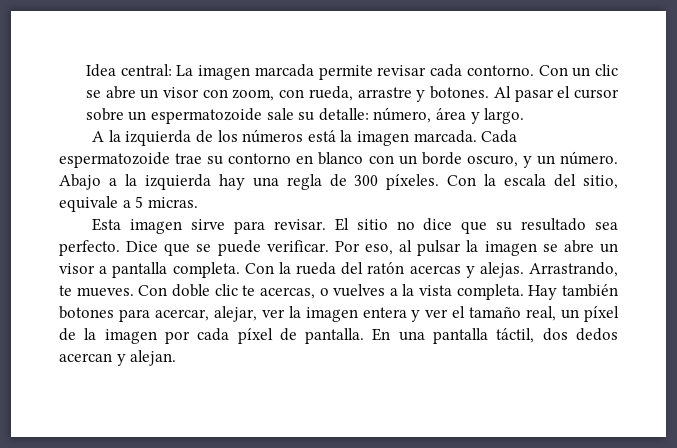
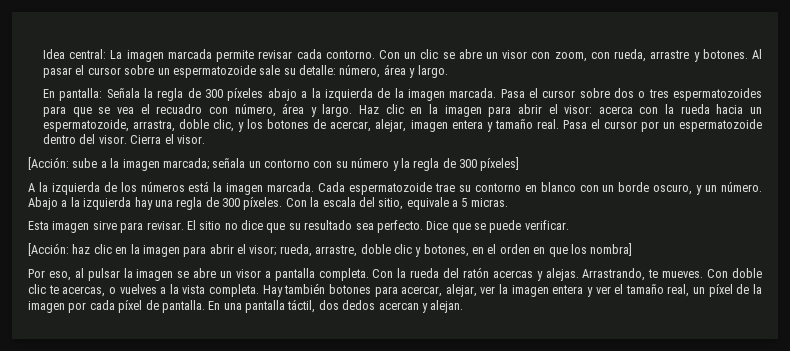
+ En pantalla: Señala la regla de 300 píxeles abajo a la izquierda de la imagen marcada. Pasa el cursor sobre dos o tres espermatozoides para que se vea el recuadro con número, área y largo. Haz clic en la imagen para abrir el visor: acerca con la rueda hacia un espermatozoide, arrastra, doble clic, y los botones de acercar, alejar, imagen entera y tamaño real. Pasa el cursor por un espermatozoide dentro del visor. Cierra el visor.
+ [Acción: sube a la imagen marcada; señala un contorno con su número y la regla de 300 píxeles]
- Dice que se puede verificar. Por eso, al pulsar la imagen se abre un visor a pantalla completa.
+ Dice que se puede verificar.
+ [Acción: haz clic en la imagen para abrir el visor; rueda, arrastre, doble clic y botones, en el orden en que los nombra]
+ Por eso, al pulsar la imagen se abre un visor a pantalla completa.

